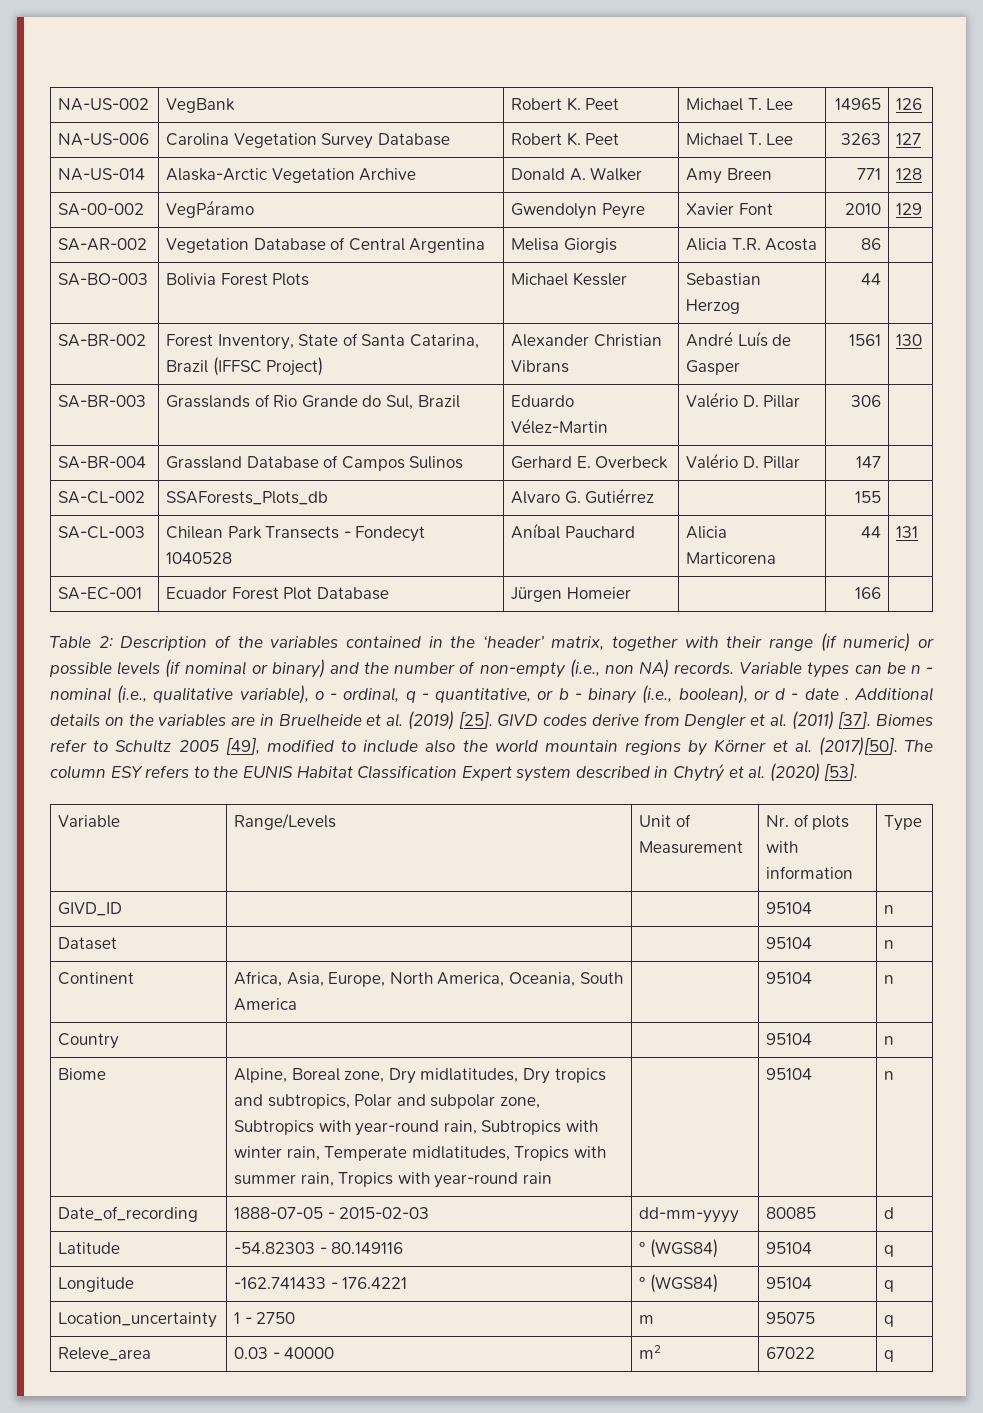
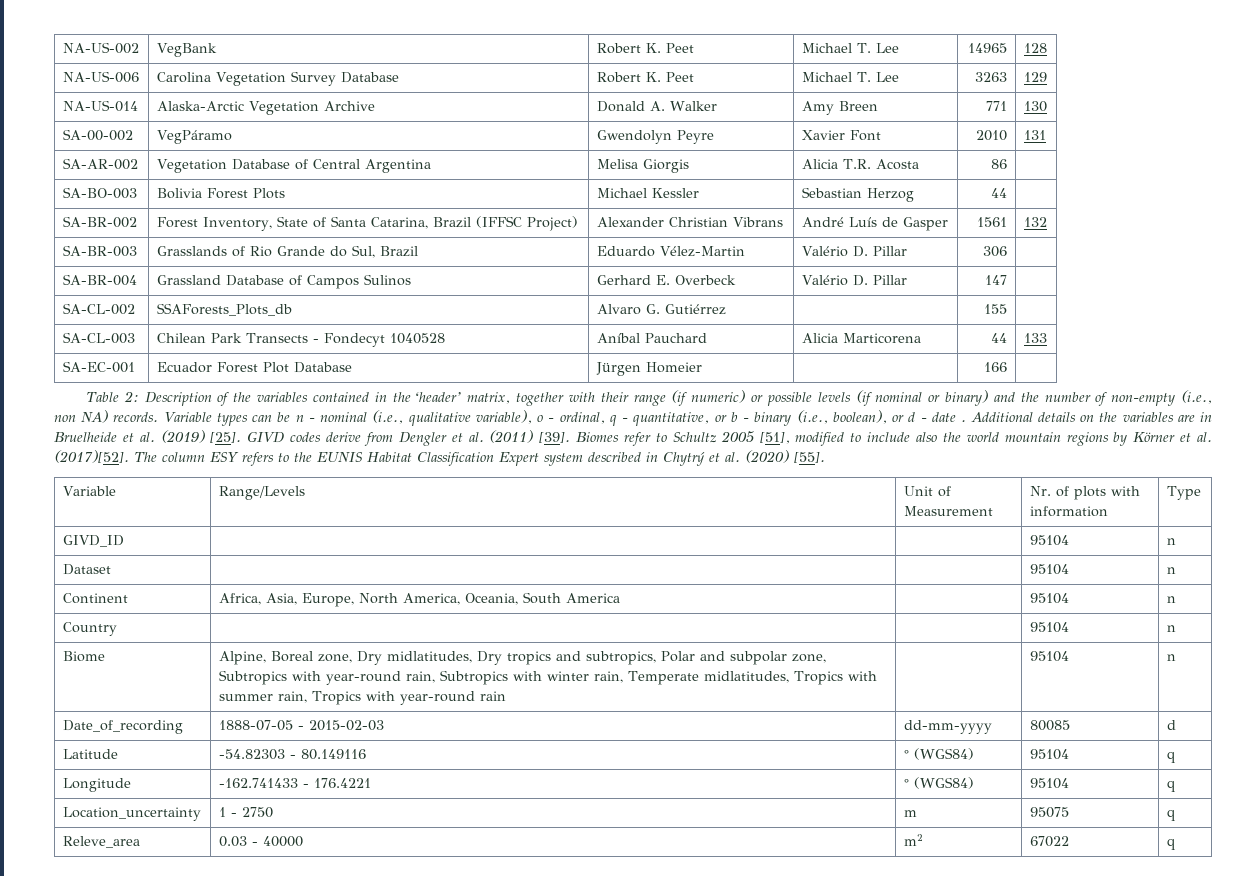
- NA-US-002 | VegBank | Robert K. Peet | Michael T. Lee | 14965 | 126
+ NA-US-002 | VegBank | Robert K. Peet | Michael T. Lee | 14965 | 128
- NA-US-006 | Carolina Vegetation Survey Database | Robert K. Peet | Michael T. Lee | 3263 | 127
+ NA-US-006 | Carolina Vegetation Survey Database | Robert K. Peet | Michael T. Lee | 3263 | 129
- NA-US-014 | Alaska-Arctic Vegetation Archive | Donald A. Walker | Amy Breen | 771 | 128
+ NA-US-014 | Alaska-Arctic Vegetation Archive | Donald A. Walker | Amy Breen | 771 | 130
- SA-00-002 | VegPáramo | Gwendolyn Peyre | Xavier Font | 2010 | 129
+ SA-00-002 | VegPáramo | Gwendolyn Peyre | Xavier Font | 2010 | 131
- SA-BR-002 | Forest Inventory, State of Santa Catarina, Brazil (IFFSC Project) | Alexander Christian Vibrans | André Luís de Gasper | 1561 | 130
+ SA-BR-002 | Forest Inventory, State of Santa Catarina, Brazil (IFFSC Project) | Alexander Christian Vibrans | André Luís de Gasper | 1561 | 132
- SA-CL-003 | Chilean Park Transects - Fondecyt 1040528 | Aníbal Pauchard | Alicia Marticorena | 44 | 131
+ SA-CL-003 | Chilean Park Transects - Fondecyt 1040528 | Aníbal Pauchard | Alicia Marticorena | 44 | 133
- GIVD codes derive from Dengler et al. (2011) [37].
+ GIVD codes derive from Dengler et al. (2011) [39].
- Biomes refer to Schultz 2005 [49], modified to include also the world mountain regions by Körner et al. (2017)[50].
+ Biomes refer to Schultz 2005 [51], modified to include also the world mountain regions by Körner et al. (2017)[52].
- The column ESY refers to the EUNIS Habitat Classification Expert system described in Chytrý et al. (2020) [53].
+ The column ESY refers to the EUNIS Habitat Classification Expert system described in Chytrý et al. (2020) [55].

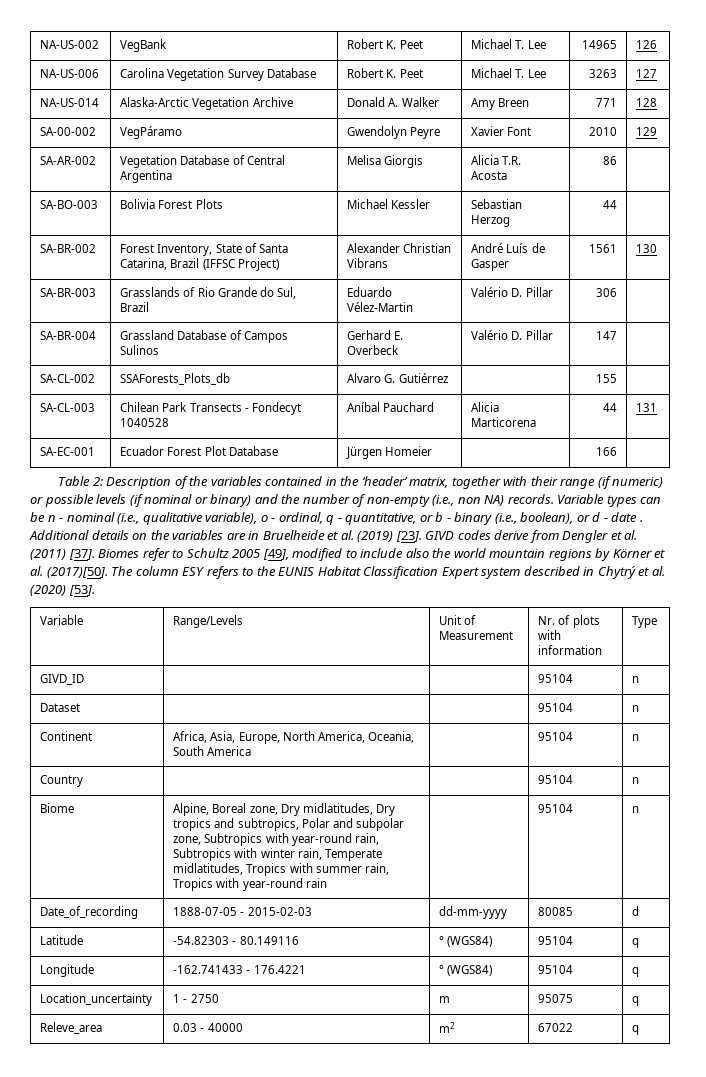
- NA-US-002 | VegBank | Robert K. Peet | Michael T. Lee | 14965 | 128
+ NA-US-002 | VegBank | Robert K. Peet | Michael T. Lee | 14965 | 126
- NA-US-006 | Carolina Vegetation Survey Database | Robert K. Peet | Michael T. Lee | 3263 | 129
+ NA-US-006 | Carolina Vegetation Survey Database | Robert K. Peet | Michael T. Lee | 3263 | 127
- NA-US-014 | Alaska-Arctic Vegetation Archive | Donald A. Walker | Amy Breen | 771 | 130
+ NA-US-014 | Alaska-Arctic Vegetation Archive | Donald A. Walker | Amy Breen | 771 | 128
- SA-00-002 | VegPáramo | Gwendolyn Peyre | Xavier Font | 2010 | 131
+ SA-00-002 | VegPáramo | Gwendolyn Peyre | Xavier Font | 2010 | 129
- SA-BR-002 | Forest Inventory, State of Santa Catarina, Brazil (IFFSC Project) | Alexander Christian Vibrans | André Luís de Gasper | 1561 | 132
+ SA-BR-002 | Forest Inventory, State of Santa Catarina, Brazil (IFFSC Project) | Alexander Christian Vibrans | André Luís de Gasper | 1561 | 130
- SA-CL-003 | Chilean Park Transects - Fondecyt 1040528 | Aníbal Pauchard | Alicia Marticorena | 44 | 133
+ SA-CL-003 | Chilean Park Transects - Fondecyt 1040528 | Aníbal Pauchard | Alicia Marticorena | 44 | 131
- Additional details on the variables are in Bruelheide et al. (2019) [25].
+ Additional details on the variables are in Bruelheide et al. (2019) [23].
- GIVD codes derive from Dengler et al. (2011) [39].
+ GIVD codes derive from Dengler et al. (2011) [37].
- Biomes refer to Schultz 2005 [51], modified to include also the world mountain regions by Körner et al. (2017)[52].
+ Biomes refer to Schultz 2005 [49], modified to include also the world mountain regions by Körner et al. (2017)[50].
- The column ESY refers to the EUNIS Habitat Classification Expert system described in Chytrý et al. (2020) [55].
+ The column ESY refers to the EUNIS Habitat Classification Expert system described in Chytrý et al. (2020) [53].

